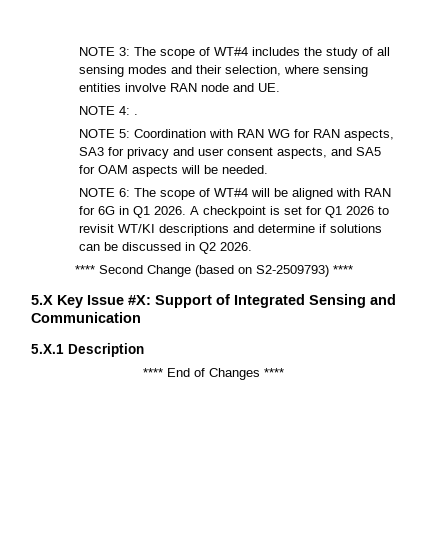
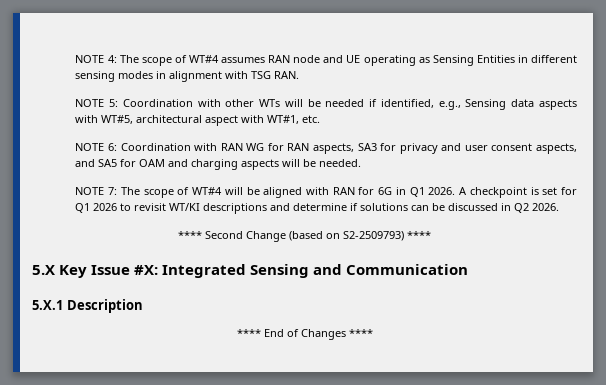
- NOTE 3: The scope of WT#4 includes the study of all sensing modes and their selection, where sensing entities involve RAN node and UE.
- NOTE 4: .
- NOTE 5: Coordination with RAN WG for RAN aspects, SA3 for privacy and user consent aspects, and SA5 for OAM aspects will be needed.
+ NOTE 4: The scope of WT#4 assumes RAN node and UE operating as Sensing Entities in different sensing modes in alignment with TSG RAN.
+ NOTE 5: Coordination with other WTs will be needed if identified, e.g., Sensing data aspects with WT#5, architectural aspect with WT#1, etc.
+ NOTE 6: Coordination with RAN WG for RAN aspects, SA3 for privacy and user consent aspects, and SA5 for OAM and charging aspects will be needed.
- NOTE 6: The scope of WT#4 will be aligned with RAN for 6G in Q1 2026.
+ NOTE 7: The scope of WT#4 will be aligned with RAN for 6G in Q1 2026.
- 5.X Key Issue #X: Support of Integrated Sensing and Communication
+ 5.X Key Issue #X: Integrated Sensing and Communication

